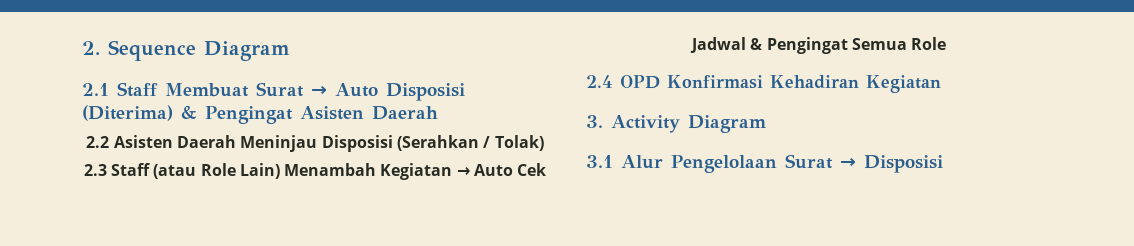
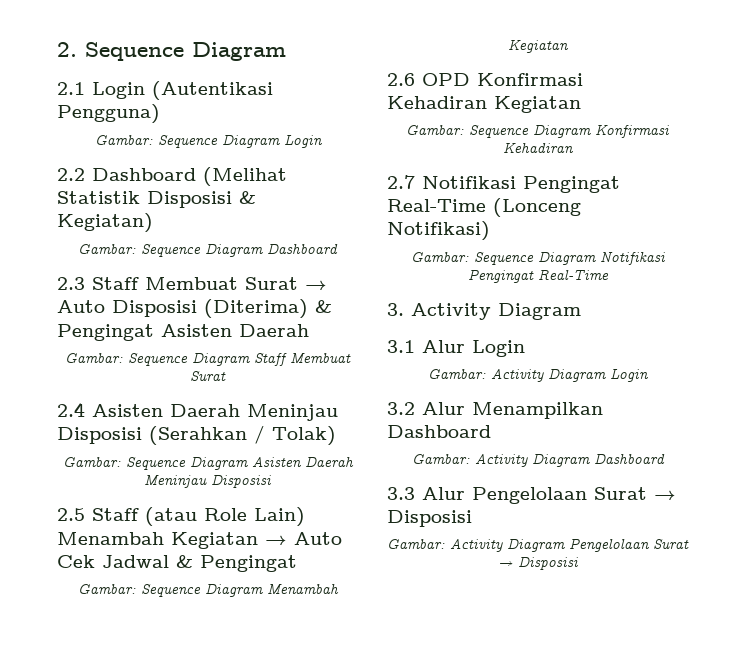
- 2.1 Staff Membuat Surat → Auto Disposisi (Diterima) & Pengingat Asisten Daerah
+ 2.1 Login (Autentikasi Pengguna)
+ Gambar: Sequence Diagram Login
+ 2.2 Dashboard (Melihat Statistik Disposisi & Kegiatan)
+ Gambar: Sequence Diagram Dashboard
+ 2.3 Staff Membuat Surat → Auto Disposisi (Diterima) & Pengingat Asisten Daerah
- 2.2 Asisten Daerah Meninjau Disposisi (Serahkan / Tolak)
+ Gambar: Sequence Diagram Staff Membuat Surat
+ 2.4 Asisten Daerah Meninjau Disposisi (Serahkan / Tolak)
- 2.3 Staff (atau Role Lain) Menambah Kegiatan → Auto Cek Jadwal & Pengingat Semua Role
- 2.4 OPD Konfirmasi Kehadiran Kegiatan
+ Gambar: Sequence Diagram Asisten Daerah Meninjau Disposisi
+ 2.5 Staff (atau Role Lain) Menambah Kegiatan → Auto Cek Jadwal & Pengingat
+ Gambar: Sequence Diagram Menambah Kegiatan
+ 2.6 OPD Konfirmasi Kehadiran Kegiatan
+ Gambar: Sequence Diagram Konfirmasi Kehadiran
+ 2.7 Notifikasi Pengingat Real-Time (Lonceng Notifikasi)
+ Gambar: Sequence Diagram Notifikasi Pengingat Real-Time
- 3.1 Alur Pengelolaan Surat → Disposisi
+ 3.1 Alur Login
+ Gambar: Activity Diagram Login
+ 3.2 Alur Menampilkan Dashboard
+ Gambar: Activity Diagram Dashboard
+ 3.3 Alur Pengelolaan Surat → Disposisi
+ Gambar: Activity Diagram Pengelolaan Surat → Disposisi

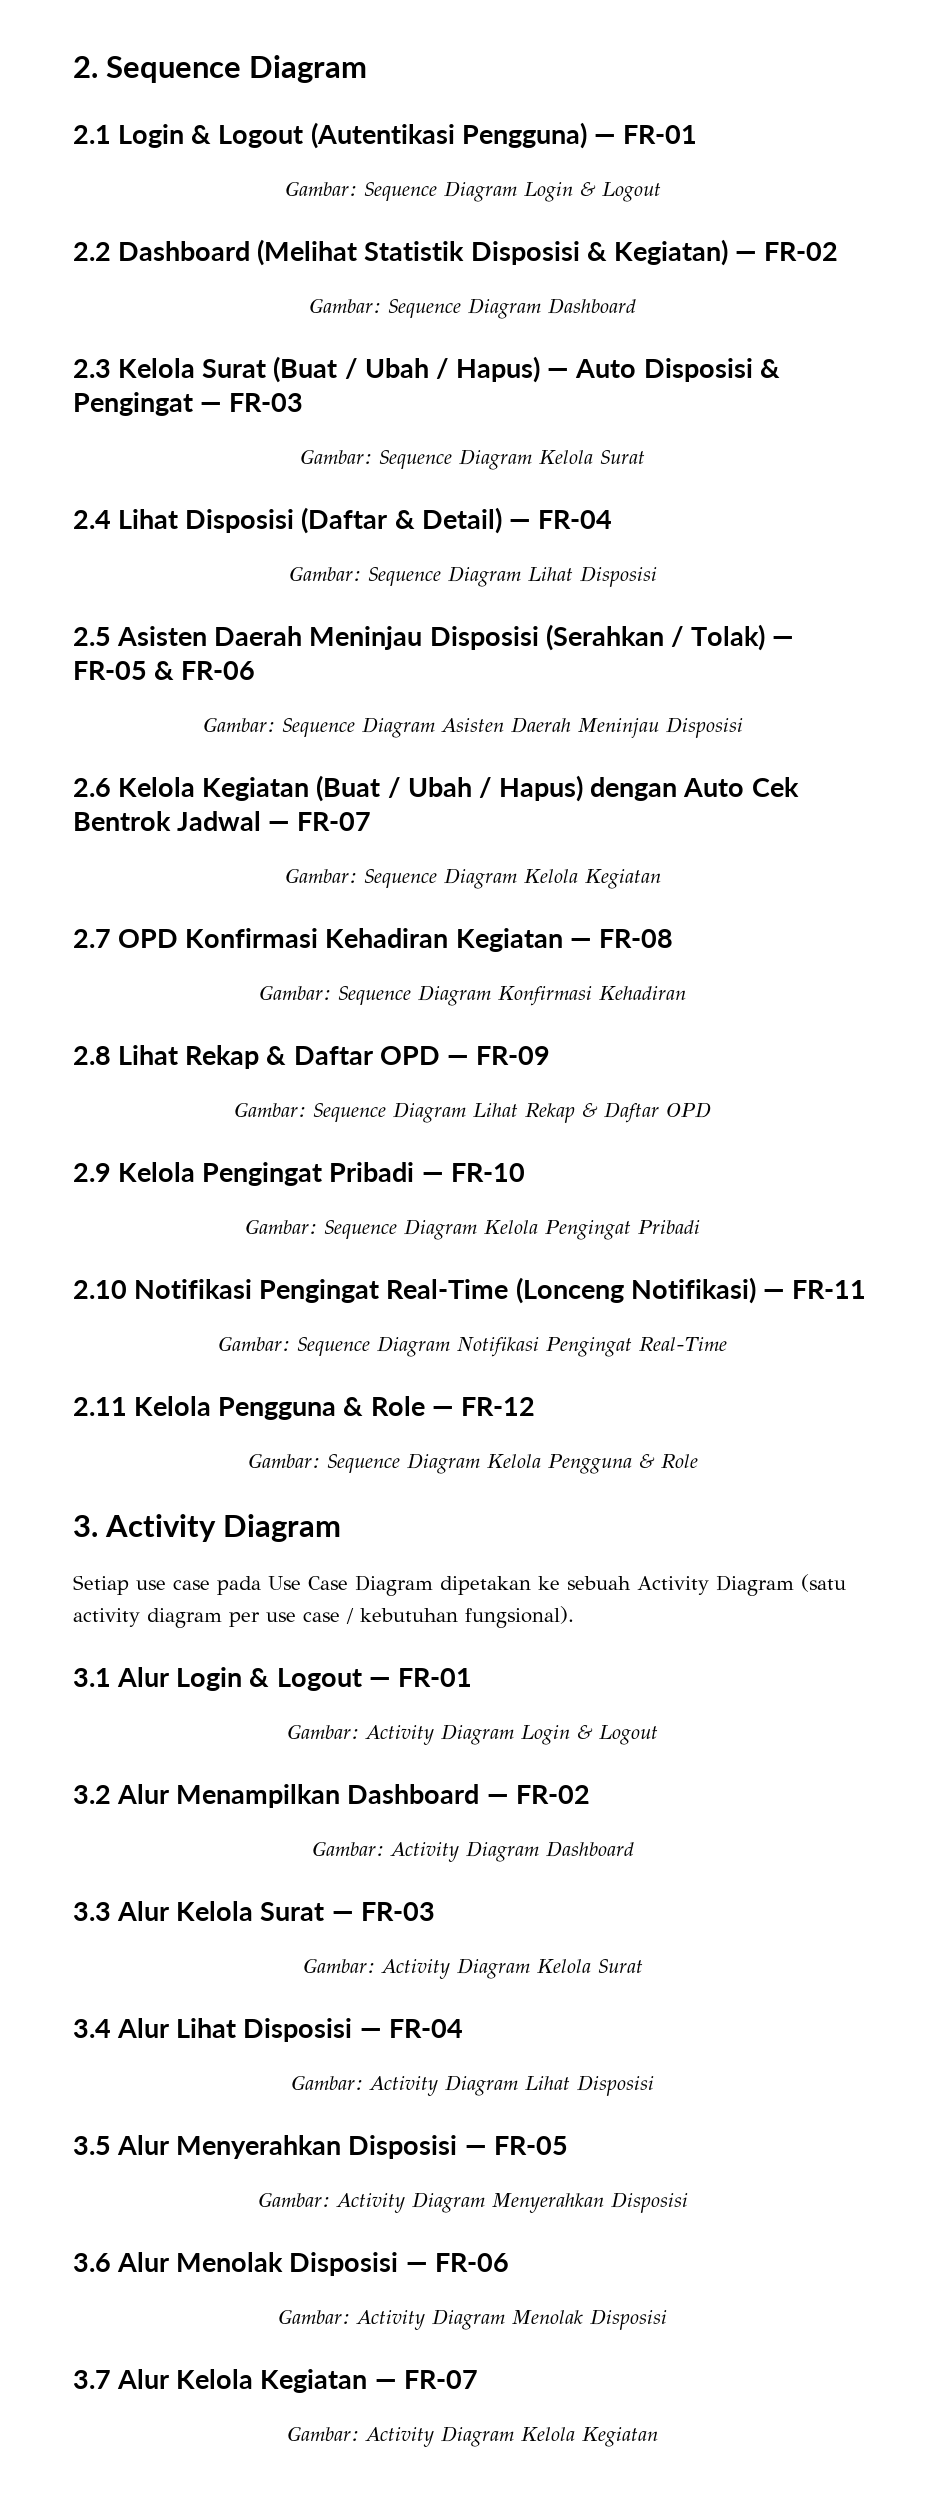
- 2.1 Login (Autentikasi Pengguna)
+ 2.1 Login & Logout (Autentikasi Pengguna) — FR-01
- Gambar: Sequence Diagram Login
+ Gambar: Sequence Diagram Login & Logout
- 2.2 Dashboard (Melihat Statistik Disposisi & Kegiatan)
+ 2.2 Dashboard (Melihat Statistik Disposisi & Kegiatan) — FR-02
- 2.3 Staff Membuat Surat → Auto Disposisi (Diterima) & Pengingat Asisten Daerah
- Gambar: Sequence Diagram Staff Membuat Surat
+ 2.3 Kelola Surat (Buat / Ubah / Hapus) — Auto Disposisi & Pengingat — FR-03
+ Gambar: Sequence Diagram Kelola Surat
- 2.4 Asisten Daerah Meninjau Disposisi (Serahkan / Tolak)
+ 2.4 Lihat Disposisi (Daftar & Detail) — FR-04
+ Gambar: Sequence Diagram Lihat Disposisi
+ 2.5 Asisten Daerah Meninjau Disposisi (Serahkan / Tolak) — FR-05 & FR-06
- 2.5 Staff (atau Role Lain) Menambah Kegiatan → Auto Cek Jadwal & Pengingat
- Gambar: Sequence Diagram Menambah Kegiatan
- 2.6 OPD Konfirmasi Kehadiran Kegiatan
+ 2.6 Kelola Kegiatan (Buat / Ubah / Hapus) dengan Auto Cek Bentrok Jadwal — FR-07
+ Gambar: Sequence Diagram Kelola Kegiatan
+ 2.7 OPD Konfirmasi Kehadiran Kegiatan — FR-08
- 2.7 Notifikasi Pengingat Real-Time (Lonceng Notifikasi)
+ 2.8 Lihat Rekap & Daftar OPD — FR-09
+ Gambar: Sequence Diagram Lihat Rekap & Daftar OPD
+ 2.9 Kelola Pengingat Pribadi — FR-10
+ Gambar: Sequence Diagram Kelola Pengingat Pribadi
+ 2.10 Notifikasi Pengingat Real-Time (Lonceng Notifikasi) — FR-11
+ 2.11 Kelola Pengguna & Role — FR-12
+ Gambar: Sequence Diagram Kelola Pengguna & Role
  3. Activity Diagram
+ Setiap use case pada Use Case Diagram dipetakan ke sebuah Activity Diagram (satu activity diagram per use case / kebutuhan fungsional).
- 3.1 Alur Login
+ 3.1 Alur Login & Logout — FR-01
- Gambar: Activity Diagram Login
+ Gambar: Activity Diagram Login & Logout
- 3.2 Alur Menampilkan Dashboard
+ 3.2 Alur Menampilkan Dashboard — FR-02
- 3.3 Alur Pengelolaan Surat → Disposisi
- Gambar: Activity Diagram Pengelolaan Surat → Disposisi
+ 3.3 Alur Kelola Surat — FR-03
+ Gambar: Activity Diagram Kelola Surat
+ 3.4 Alur Lihat Disposisi — FR-04
+ Gambar: Activity Diagram Lihat Disposisi
+ 3.5 Alur Menyerahkan Disposisi — FR-05
+ Gambar: Activity Diagram Menyerahkan Disposisi
+ 3.6 Alur Menolak Disposisi — FR-06
+ Gambar: Activity Diagram Menolak Disposisi
+ 3.7 Alur Kelola Kegiatan — FR-07
+ Gambar: Activity Diagram Kelola Kegiatan

